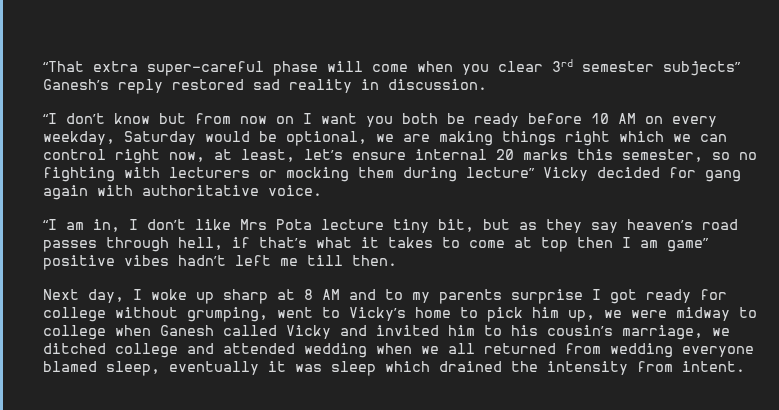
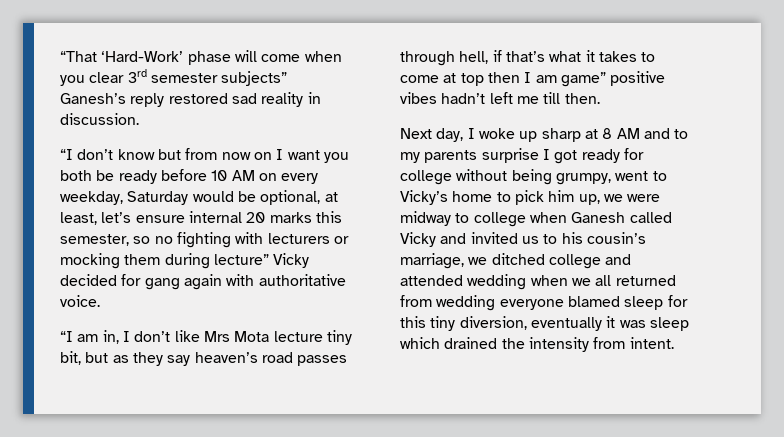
- “That extra super-careful phase will come when you clear 3rd semester subjects” Ganesh’s reply restored sad reality in discussion.
+ “That ‘Hard-Work’ phase will come when you clear 3rd semester subjects” Ganesh’s reply restored sad reality in discussion.
- “I don’t know but from now on I want you both be ready before 10 AM on every weekday, Saturday would be optional, we are making things right which we can control right now, at least, let’s ensure internal 20 marks this semester, so no fighting with lecturers or mocking them during lecture” Vicky decided for gang again with authoritative voice.
+ “I don’t know but from now on I want you both be ready before 10 AM on every weekday, Saturday would be optional, at least, let’s ensure internal 20 marks this semester, so no fighting with lecturers or mocking them during lecture” Vicky decided for gang again with authoritative voice.
- “I am in, I don’t like Mrs Pota lecture tiny bit, but as they say heaven’s road passes through hell, if that’s what it takes to come at top then I am game” positive vibes hadn’t left me till then.
+ “I am in, I don’t like Mrs Mota lecture tiny bit, but as they say heaven’s road passes through hell, if that’s what it takes to come at top then I am game” positive vibes hadn’t left me till then.
- Next day, I woke up sharp at 8 AM and to my parents surprise I got ready for college without grumping, went to Vicky’s home to pick him up, we were midway to college when Ganesh called Vicky and invited him to his cousin’s marriage, we ditched college and attended wedding when we all returned from wedding everyone blamed sleep, eventually it was sleep which drained the intensity from intent.
+ Next day, I woke up sharp at 8 AM and to my parents surprise I got ready for college without being grumpy, went to Vicky’s home to pick him up, we were midway to college when Ganesh called Vicky and invited us to his cousin’s marriage, we ditched college and attended wedding when we all returned from wedding everyone blamed sleep for this tiny diversion, eventually it was sleep which drained the intensity from intent.

